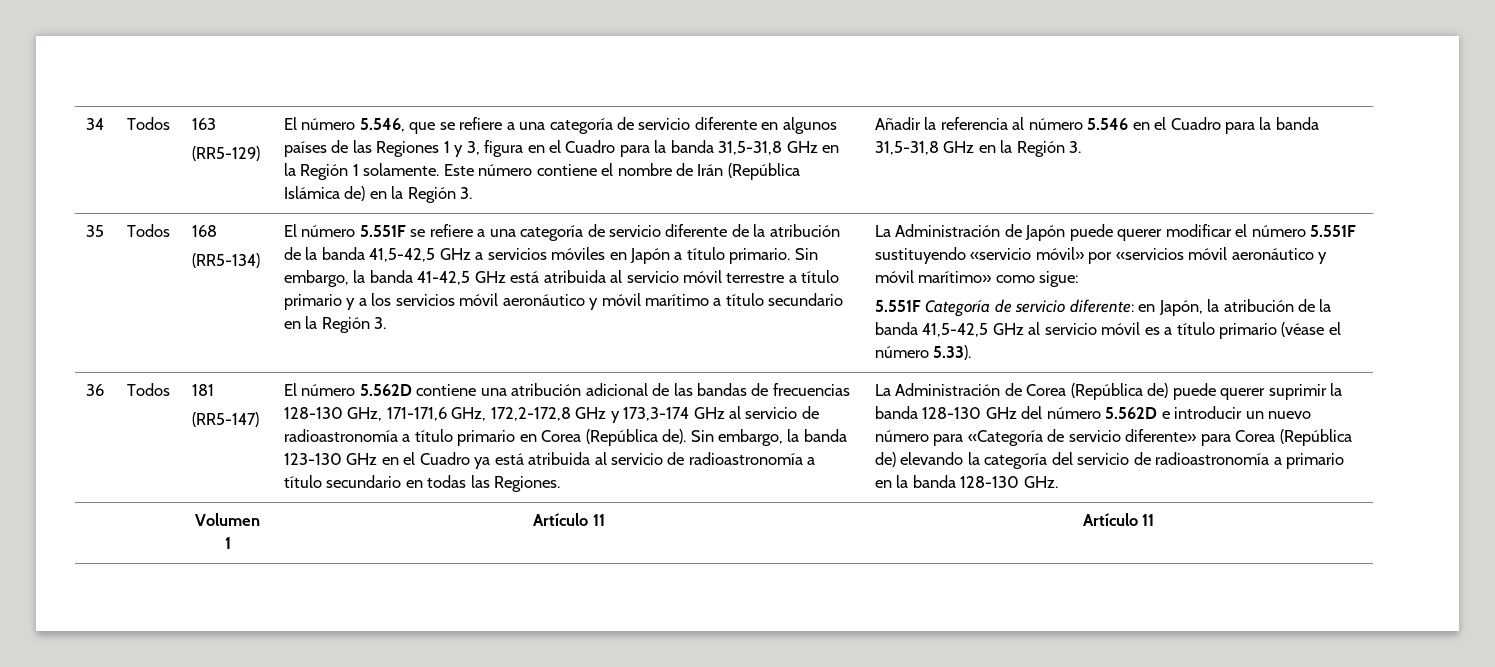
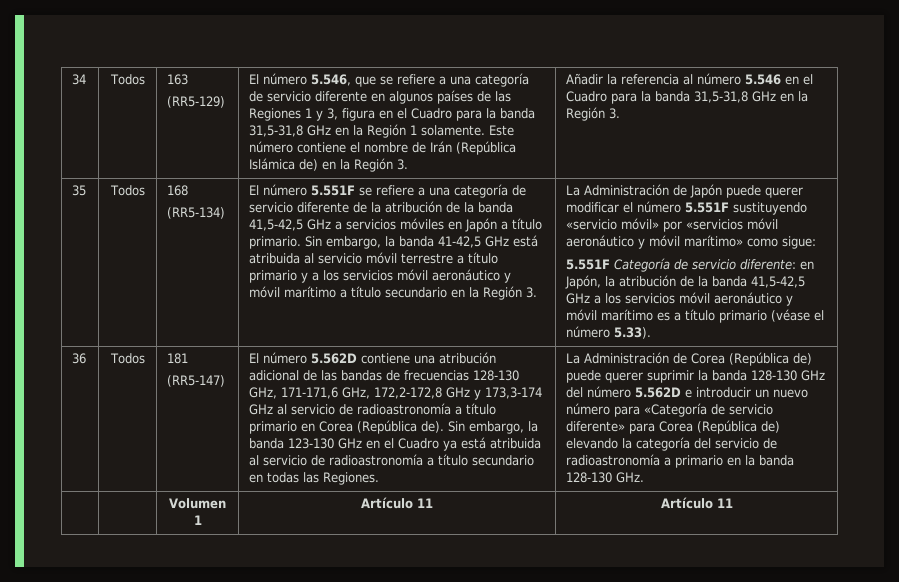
- 5.551F Categoría de servicio diferente: en Japón, la atribución de la banda 41,5-42,5 GHz al servicio móvil es a título primario (véase el número 5.33).
+ 5.551F Categoría de servicio diferente: en Japón, la atribución de la banda 41,5-42,5 GHz a los servicios móvil aeronáutico y móvil marítimo es a título primario (véase el número 5.33).

